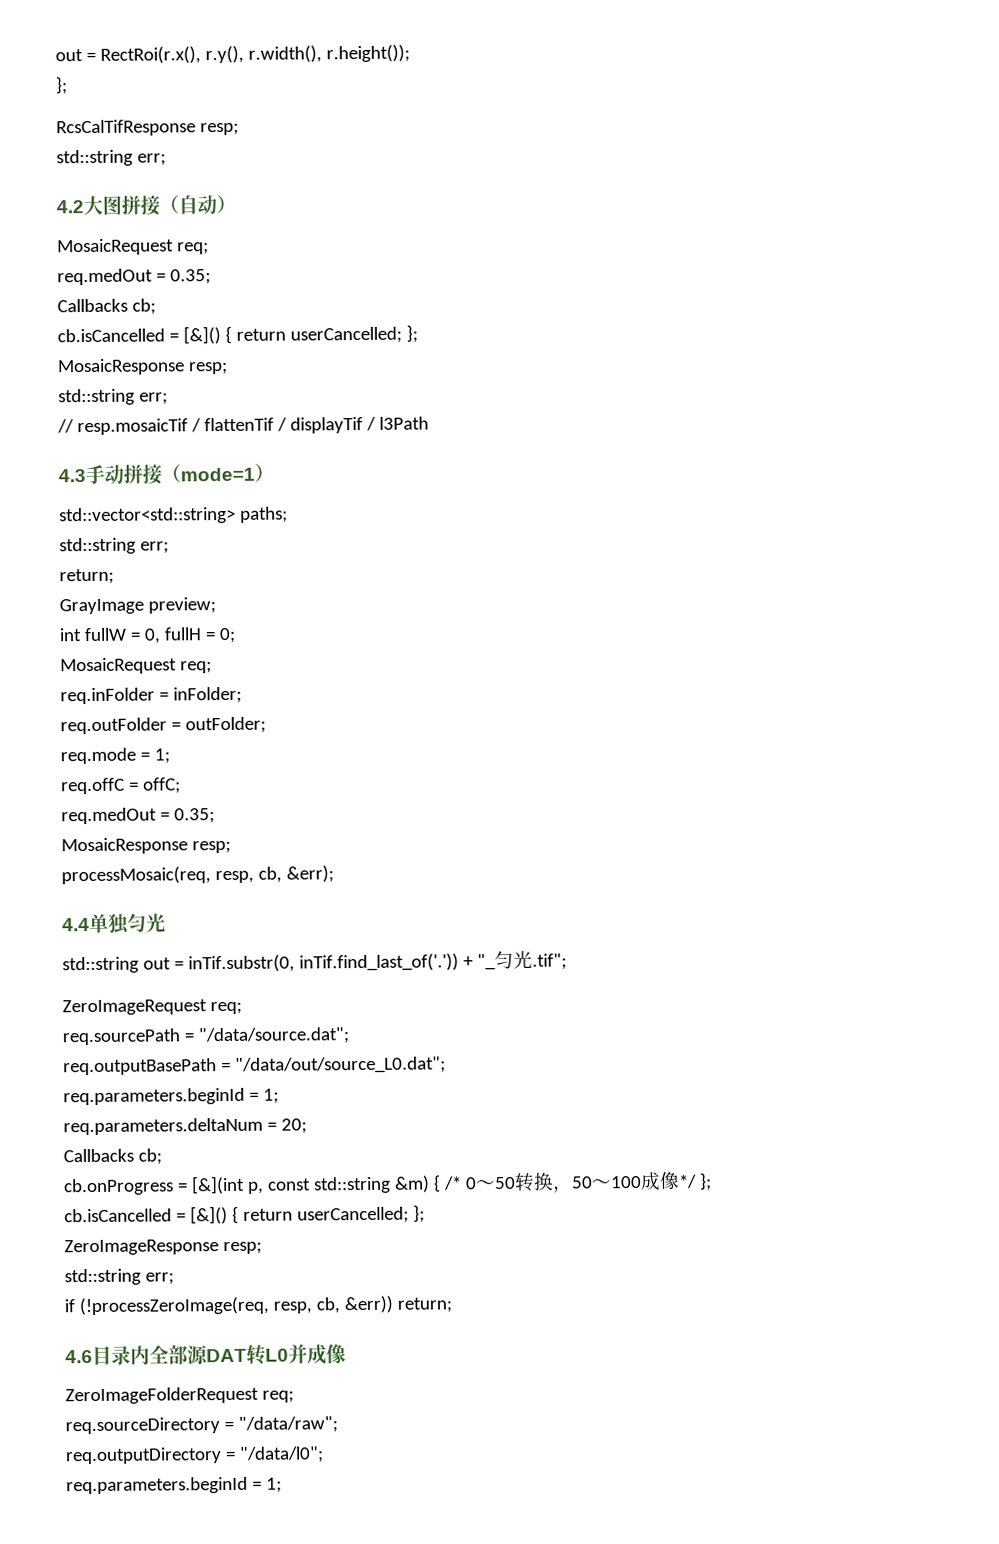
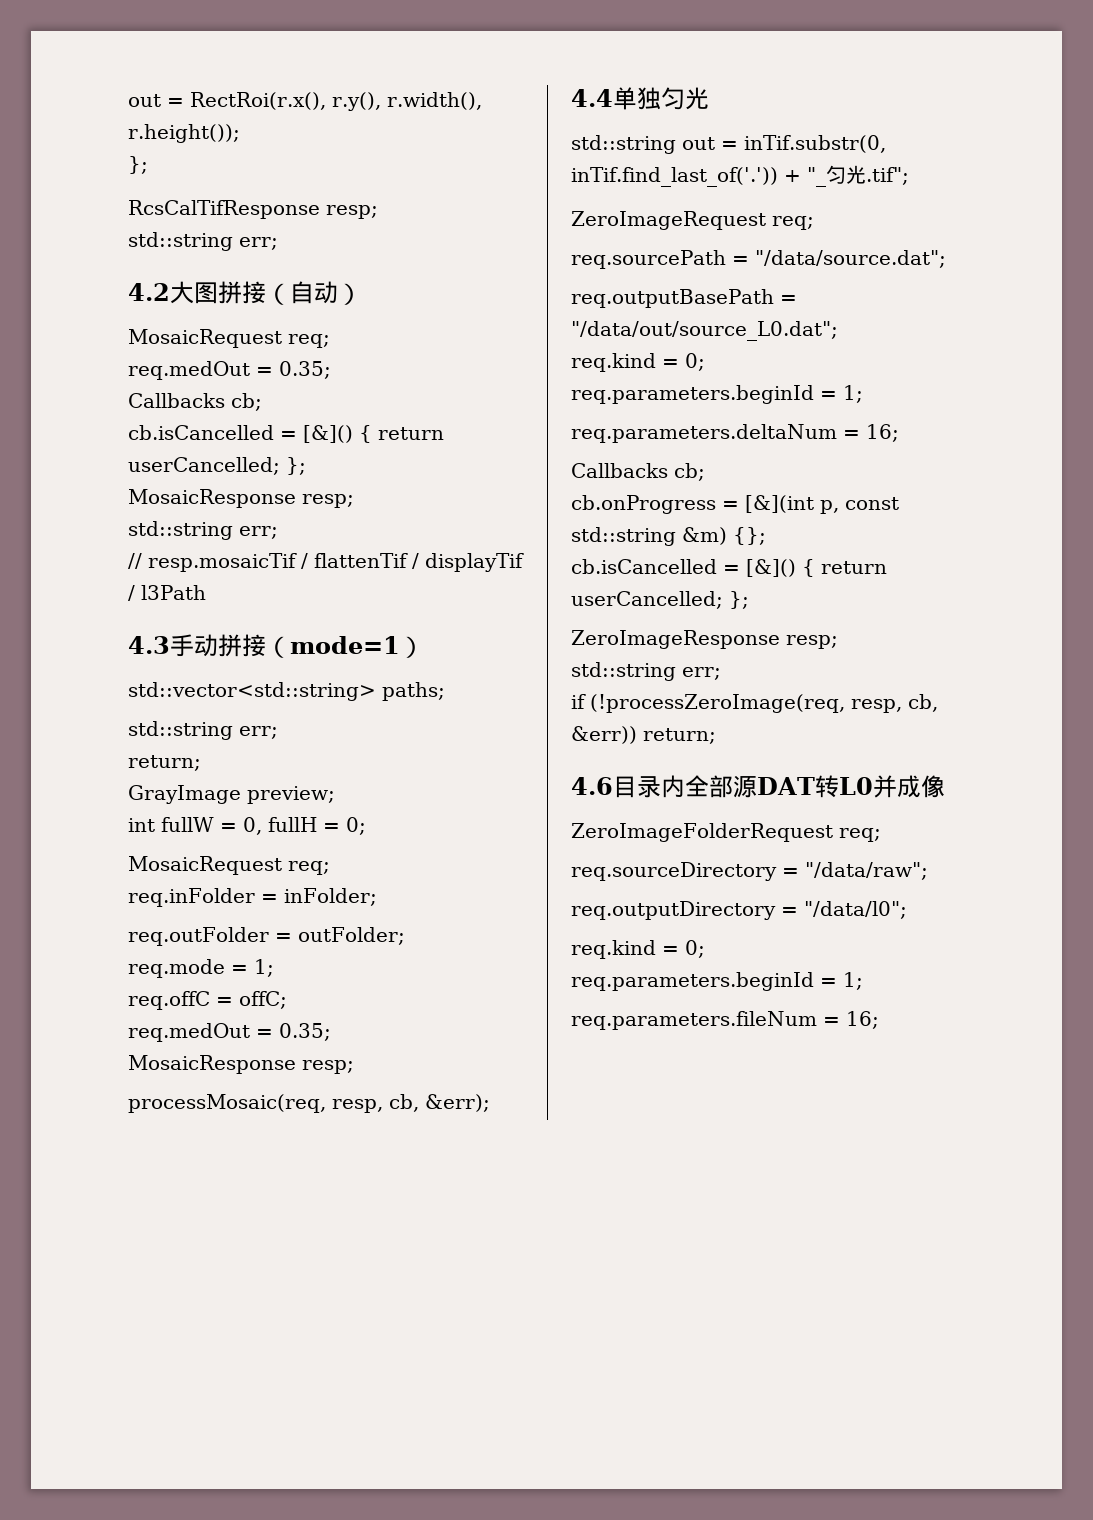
  req.outputBasePath = "/data/out/source_L0.dat";
+ req.kind = 0;
- req.parameters.deltaNum = 20;
+ req.parameters.deltaNum = 16;
- cb.onProgress = [&](int p, const std::string &m) { /* 0～50转换，50～100成像*/ };
+ cb.onProgress = [&](int p, const std::string &m) {};
  req.outputDirectory = "/data/l0";
+ req.kind = 0;
  req.parameters.beginId = 1;
+ req.parameters.fileNum = 16;

